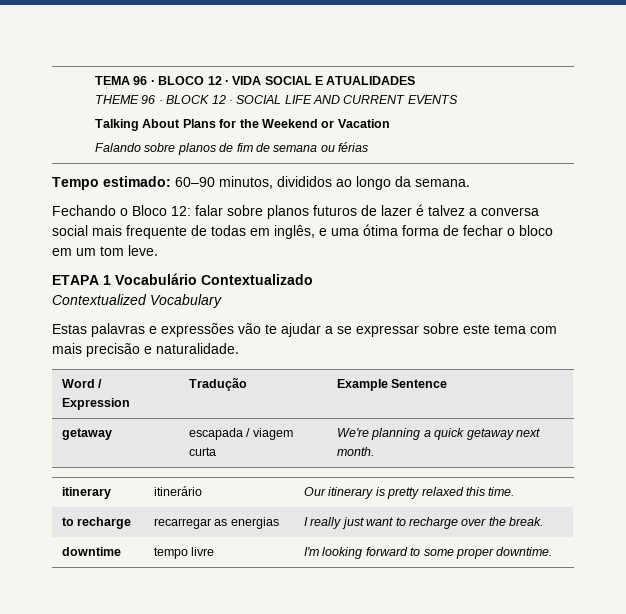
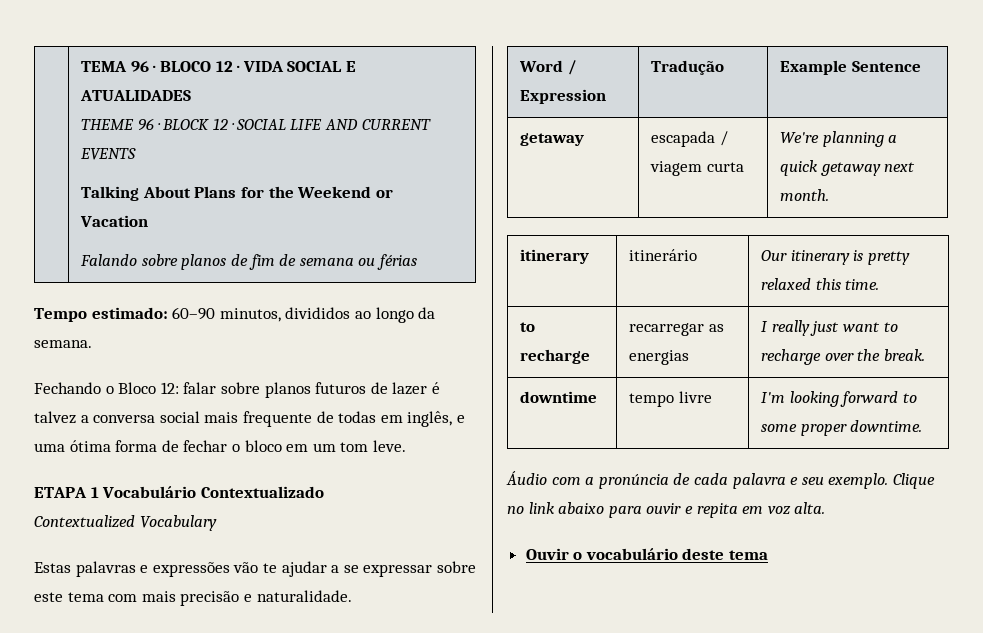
+ Áudio com a pronúncia de cada palavra e seu exemplo. Clique no link abaixo para ouvir e repita em voz alta.
+ Ouvir o vocabulário deste tema

